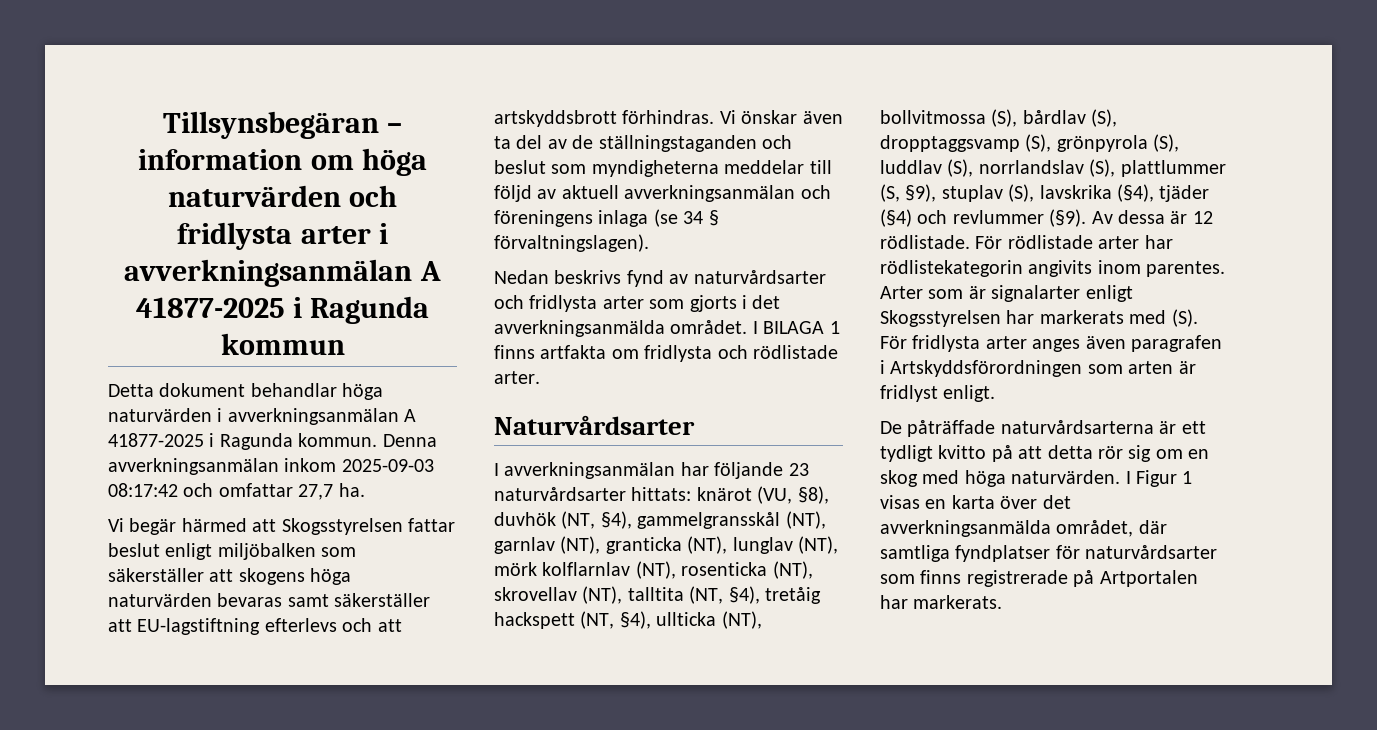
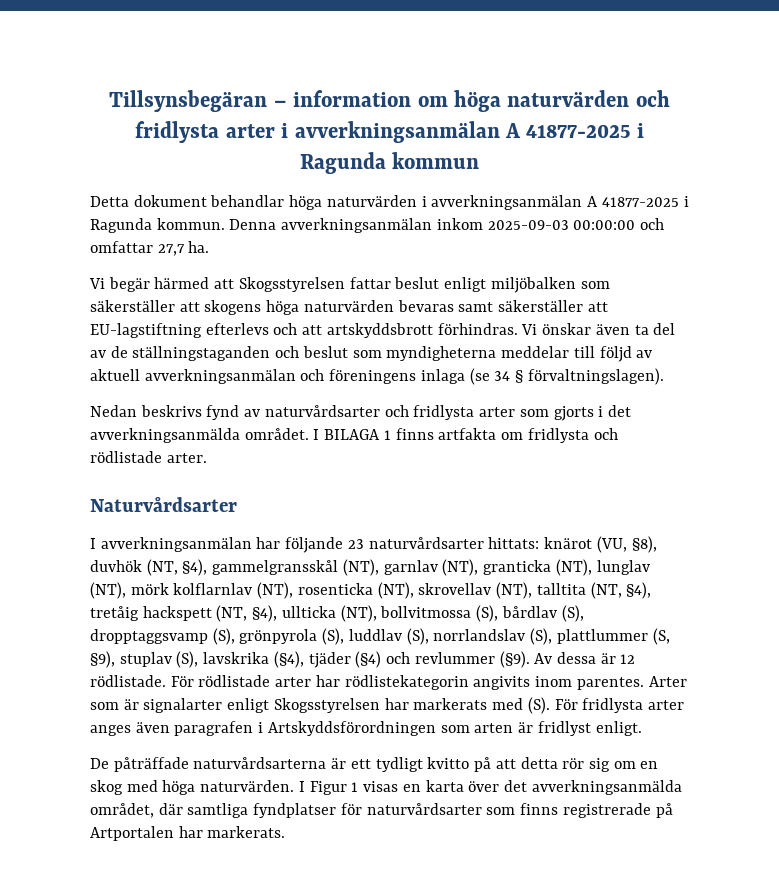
- Denna avverkningsanmälan inkom 2025-09-03 08:17:42 och omfattar 27,7 ha.
+ Denna avverkningsanmälan inkom 2025-09-03 00:00:00 och omfattar 27,7 ha.

